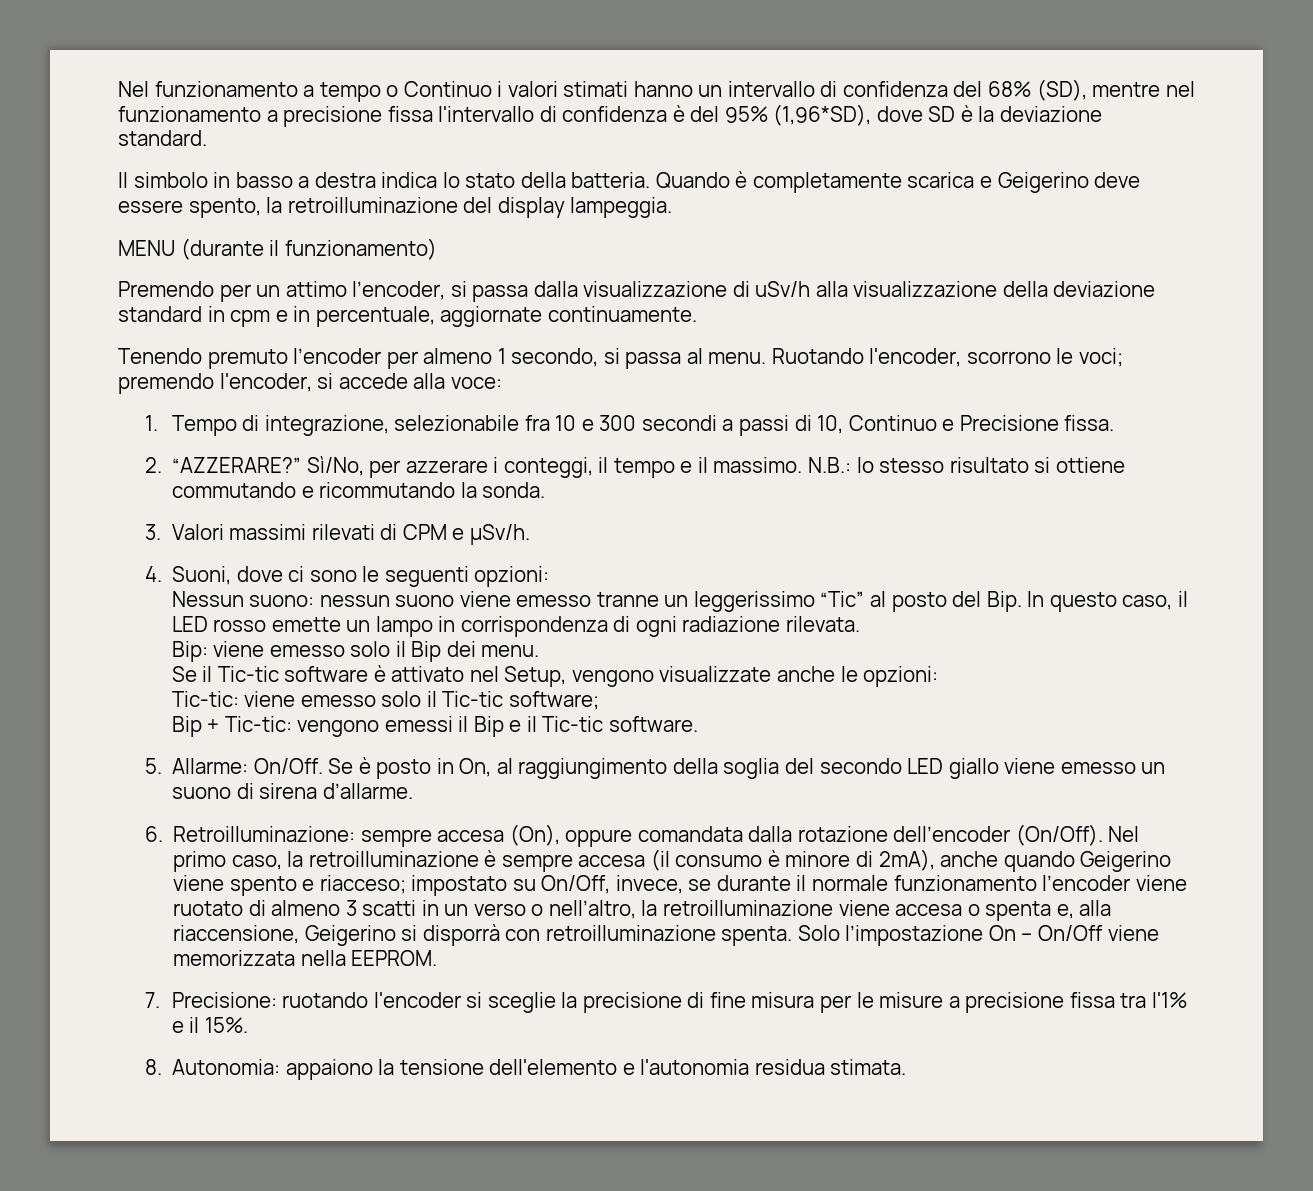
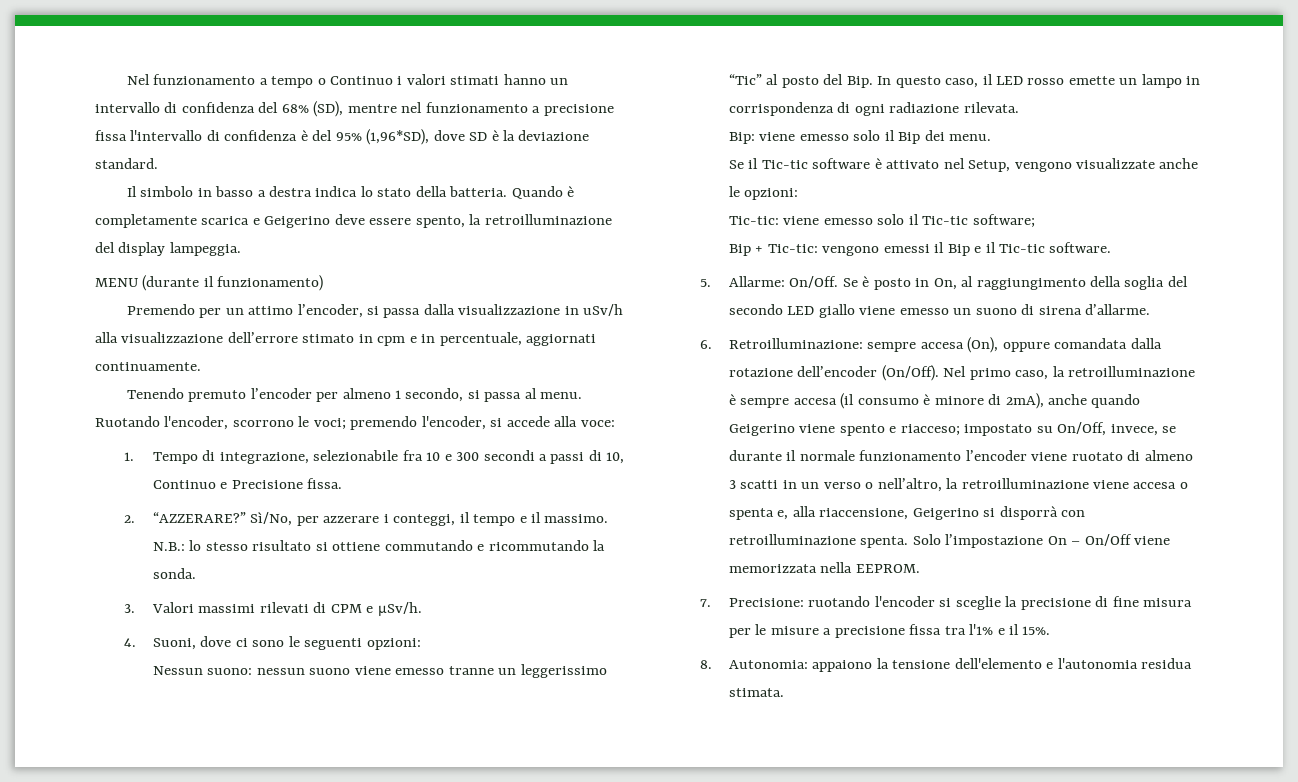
- Premendo per un attimo l’encoder, si passa dalla visualizzazione di uSv/h alla visualizzazione della deviazione standard in cpm e in percentuale, aggiornate continuamente.
+ Premendo per un attimo l’encoder, si passa dalla visualizzazione in uSv/h alla visualizzazione dell’errore stimato in cpm e in percentuale, aggiornati continuamente.

